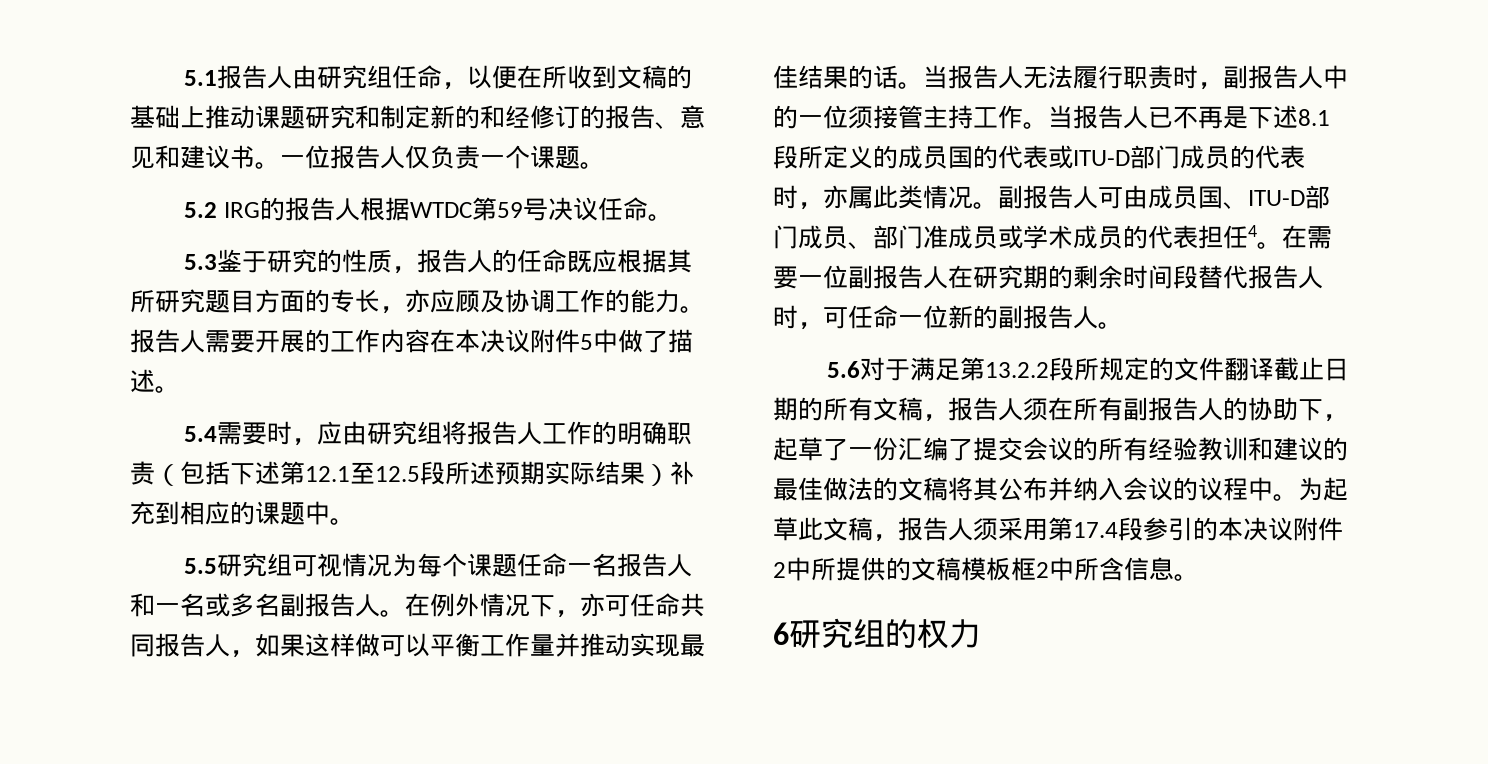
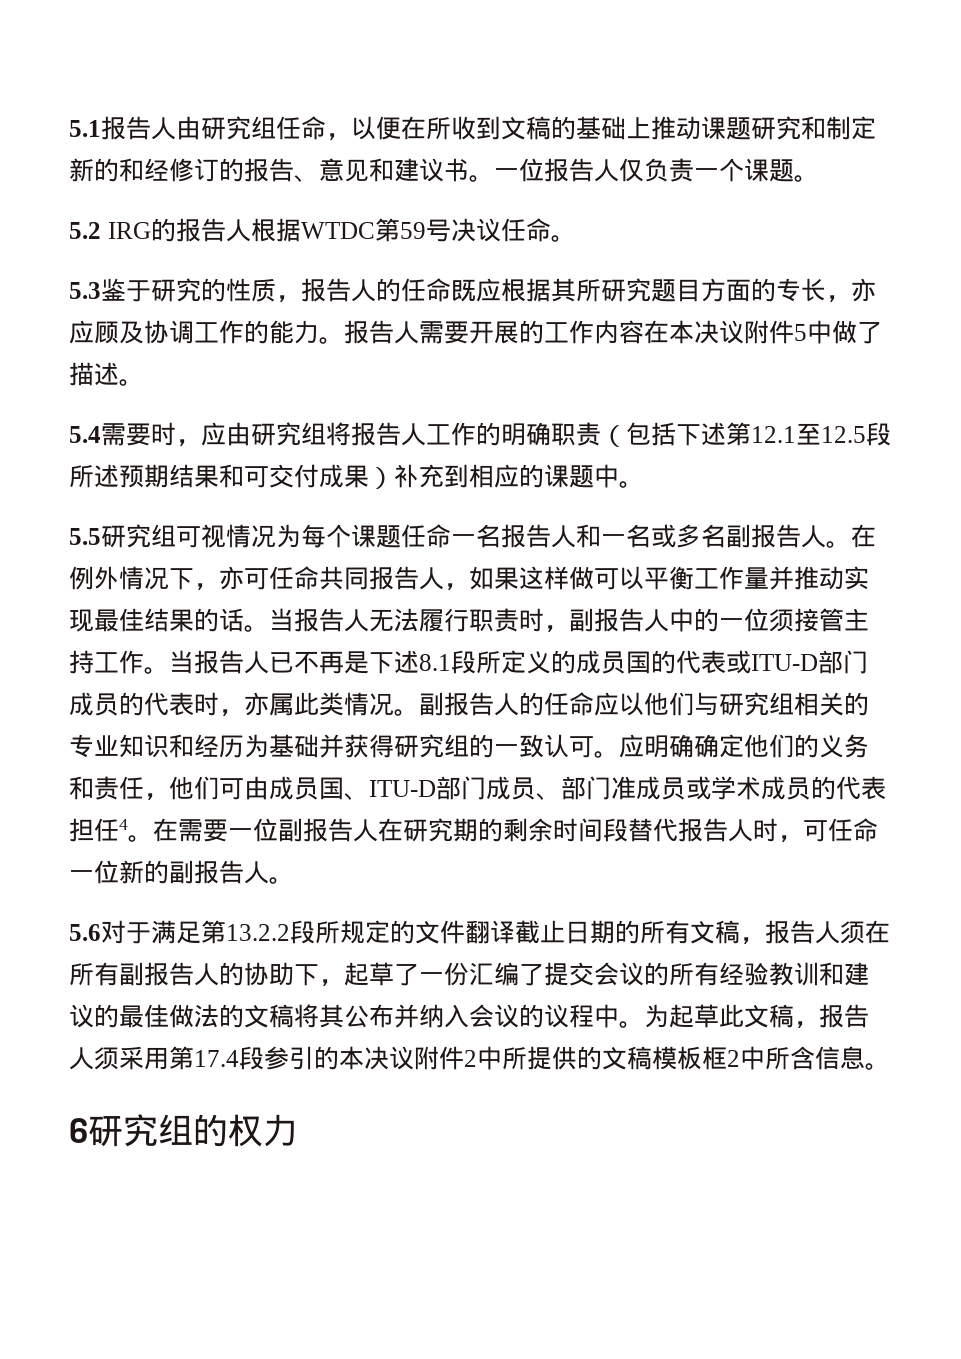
- 5.4需要时，应由研究组将报告人工作的明确职责（包括下述第12.1至12.5段所述预期实际结果）补充到相应的课题中。
+ 5.4需要时，应由研究组将报告人工作的明确职责（包括下述第12.1至12.5段所述预期结果和可交付成果）补充到相应的课题中。
- 副报告人可由成员国、ITU-D部门成员、部门准成员或学术成员的代表担任4。
+ 副报告人的任命应以他们与研究组相关的专业知识和经历为基础并获得研究组的一致认可。应明确确定他们的义务和责任，他们可由成员国、ITU-D部门成员、部门准成员或学术成员的代表担任4。

